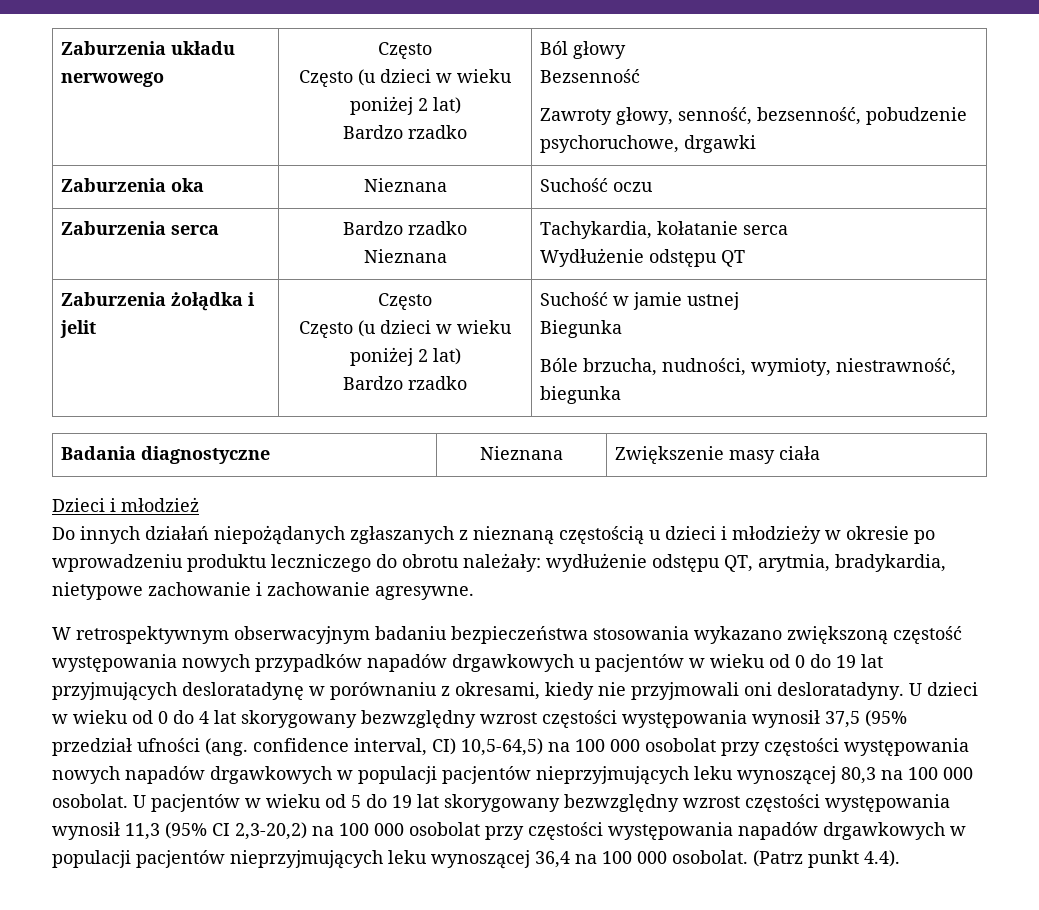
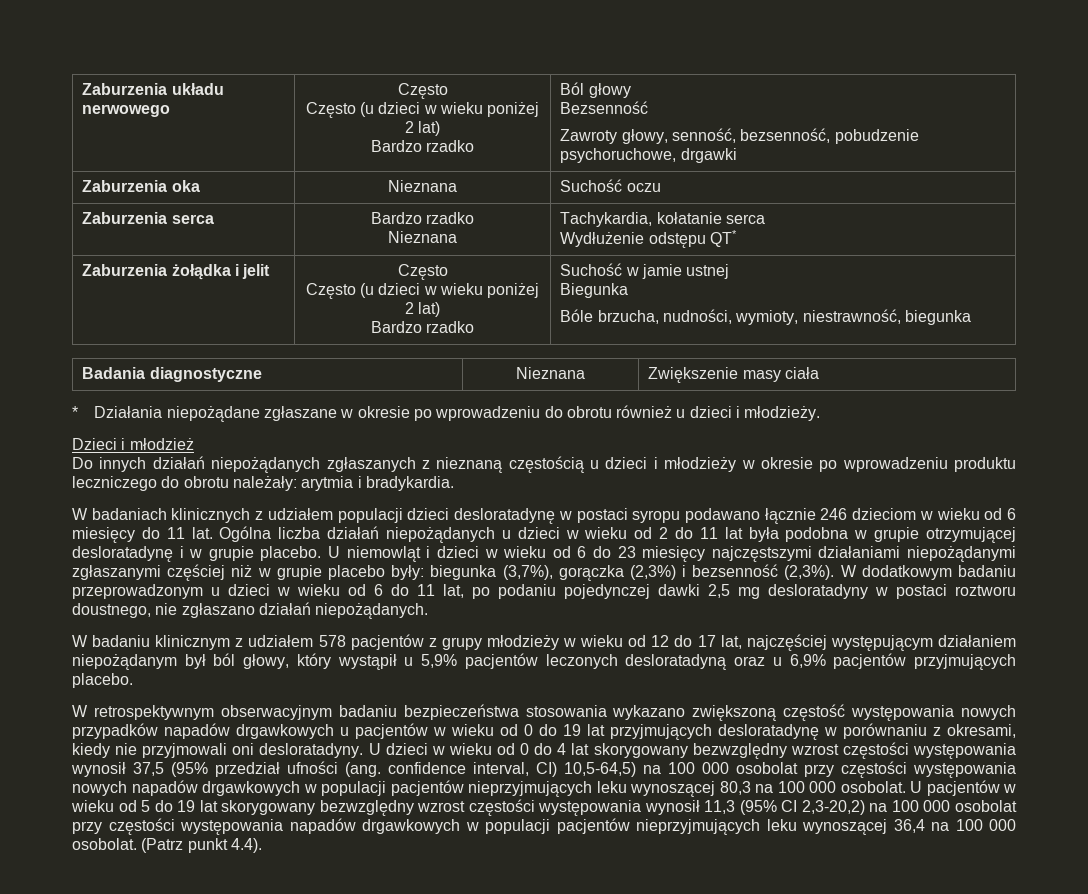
  Zaburzenia serca | Bardzo rzadko
  Nieznana | Tachykardia, kołatanie serca
- Wydłużenie odstępu QT
+ Wydłużenie odstępu QT*
+ * Działania niepożądane zgłaszane w okresie po wprowadzeniu do obrotu również u dzieci i młodzieży.
- Do innych działań niepożądanych zgłaszanych z nieznaną częstością u dzieci i młodzieży w okresie po wprowadzeniu produktu leczniczego do obrotu należały: wydłużenie odstępu QT, arytmia, bradykardia, nietypowe zachowanie i zachowanie agresywne.
+ Do innych działań niepożądanych zgłaszanych z nieznaną częstością u dzieci i młodzieży w okresie po wprowadzeniu produktu leczniczego do obrotu należały: arytmia i bradykardia.
+ W badaniach klinicznych z udziałem populacji dzieci desloratadynę w postaci syropu podawano łącznie 246 dzieciom w wieku od 6 miesięcy do 11 lat. Ogólna liczba działań niepożądanych u dzieci w wieku od 2 do 11 lat była podobna w grupie otrzymującej desloratadynę i w grupie placebo. U niemowląt i dzieci w wieku od 6 do 23 miesięcy najczęstszymi działaniami niepożądanymi zgłaszanymi częściej niż w grupie placebo były: biegunka (3,7%), gorączka (2,3%) i bezsenność (2,3%). W dodatkowym badaniu przeprowadzonym u dzieci w wieku od 6 do 11 lat, po podaniu pojedynczej dawki 2,5 mg desloratadyny w postaci roztworu doustnego, nie zgłaszano działań niepożądanych.
+ W badaniu klinicznym z udziałem 578 pacjentów z grupy młodzieży w wieku od 12 do 17 lat, najczęściej występującym działaniem niepożądanym był ból głowy, który wystąpił u 5,9% pacjentów leczonych desloratadyną oraz u 6,9% pacjentów przyjmujących placebo.

